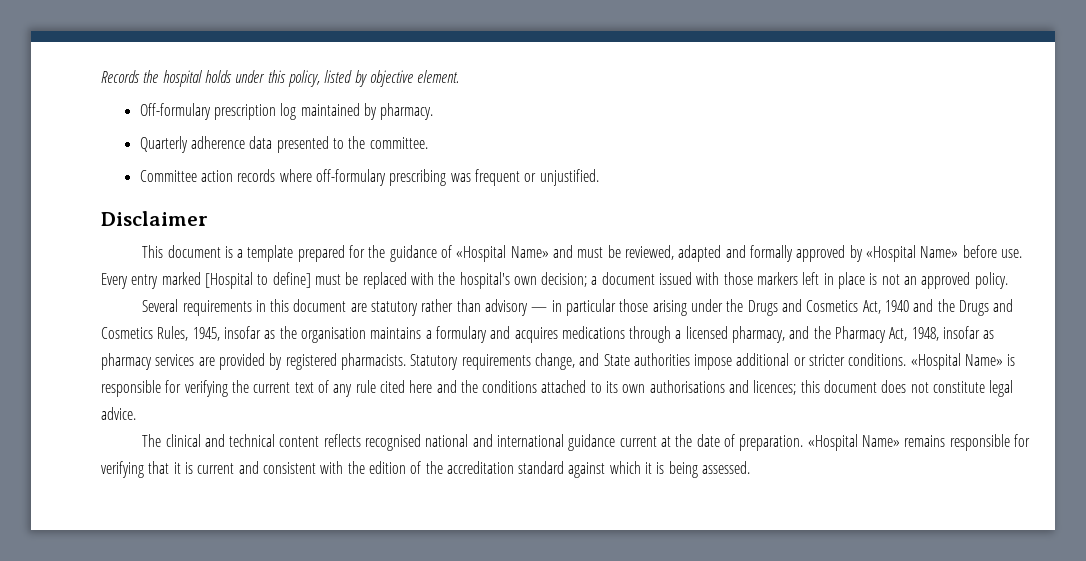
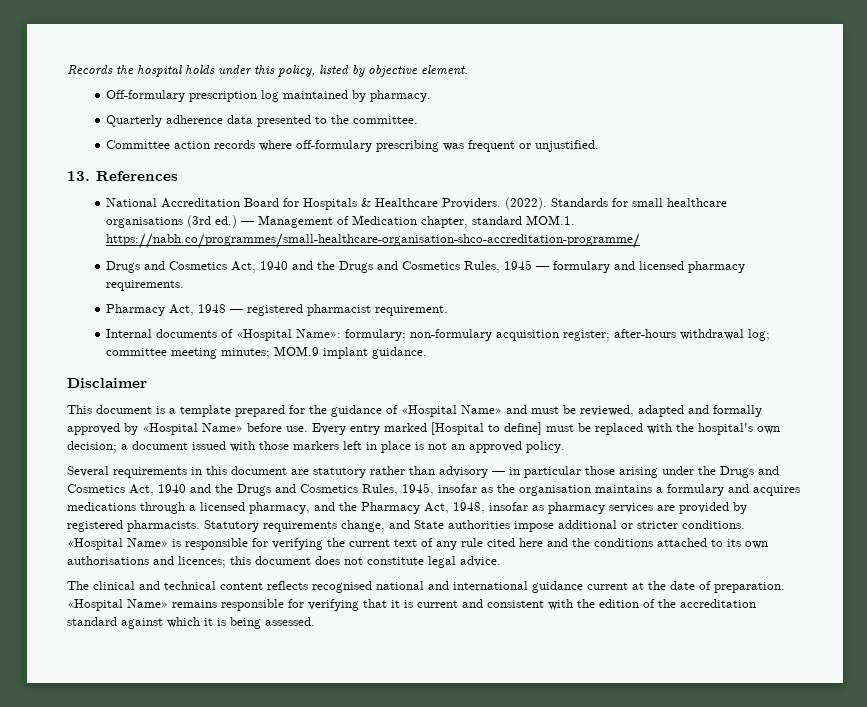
+ 13. References
+ National Accreditation Board for Hospitals & Healthcare Providers. (2022). Standards for small healthcare organisations (3rd ed.) — Management of Medication chapter, standard MOM.1. https://nabh.co/programmes/small-healthcare-organisation-shco-accreditation-programme/
+ Drugs and Cosmetics Act, 1940 and the Drugs and Cosmetics Rules, 1945 — formulary and licensed pharmacy requirements.
+ Pharmacy Act, 1948 — registered pharmacist requirement.
+ Internal documents of «Hospital Name»: formulary; non-formulary acquisition register; after-hours withdrawal log; committee meeting minutes; MOM.9 implant guidance.

